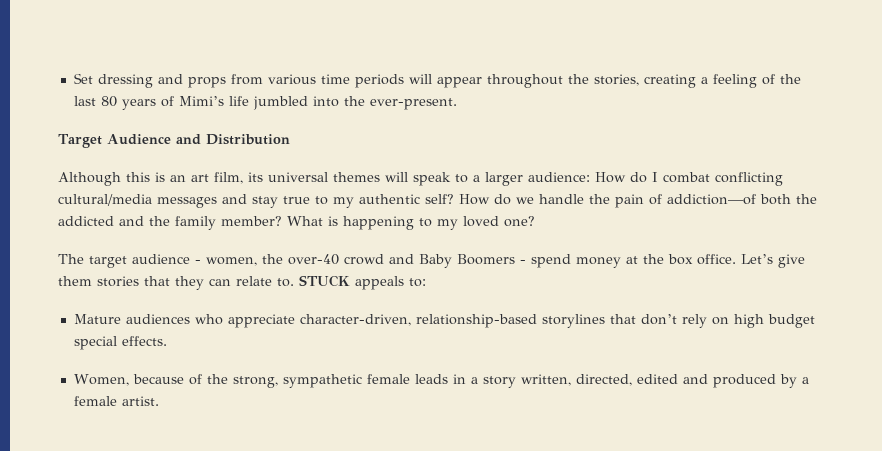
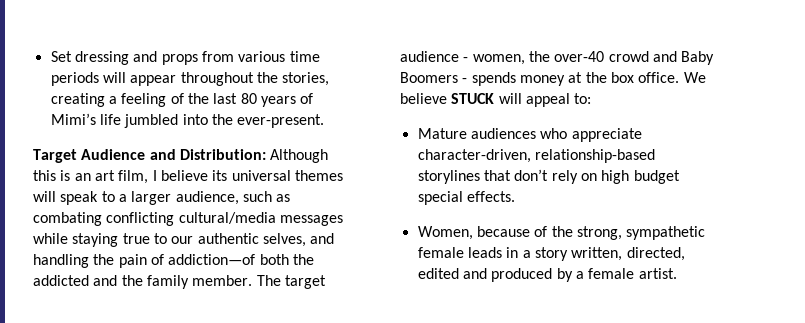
- Target Audience and Distribution
- Although this is an art film, its universal themes will speak to a larger audience: How do I combat conflicting cultural/media messages and stay true to my authentic self? How do we handle the pain of addiction—of both the addicted and the family member? What is happening to my loved one?
- The target audience - women, the over-40 crowd and Baby Boomers - spend money at the box office.
+ Target Audience and Distribution: Although this is an art film, I believe its universal themes will speak to a larger audience, such as combating conflicting cultural/media messages while staying true to our authentic selves, and handling the pain of addiction—of both the addicted and the family member. The target audience - women, the over-40 crowd and Baby Boomers - spends money at the box office.
- Let’s give them stories that they can relate to. STUCK appeals to:
+ We believe STUCK will appeal to:

